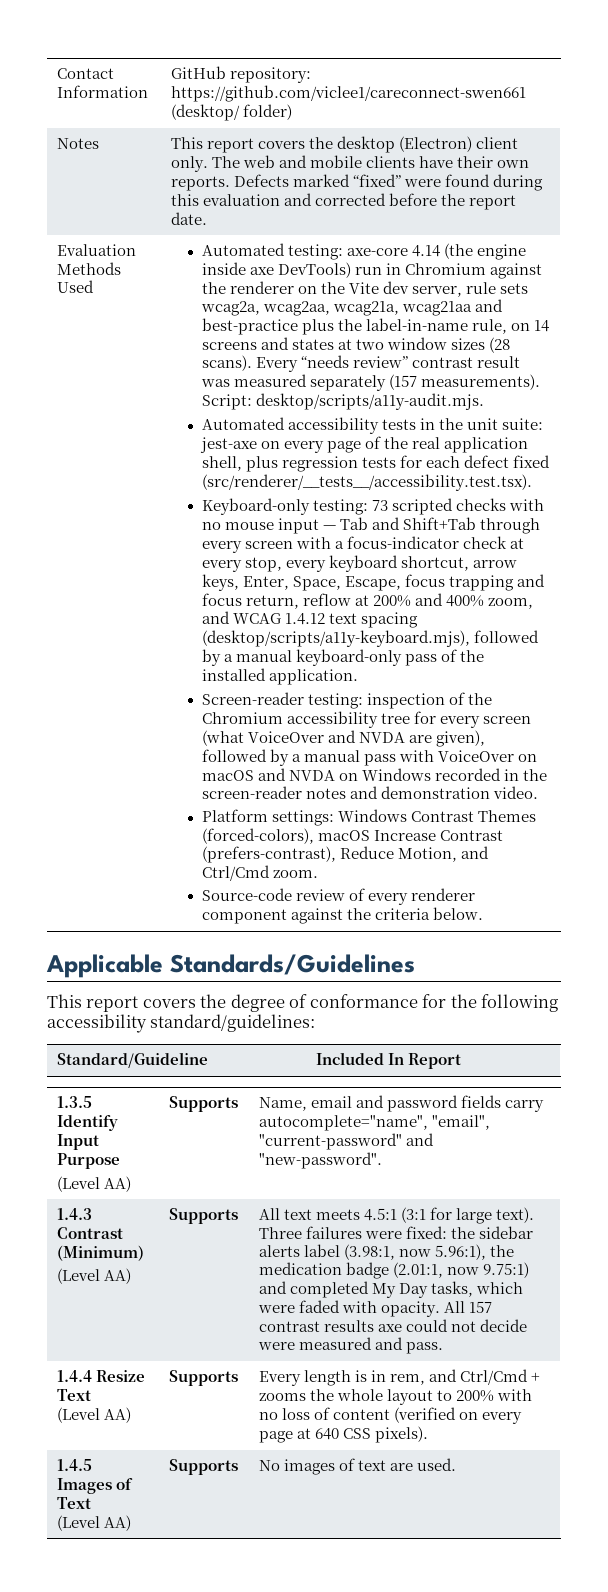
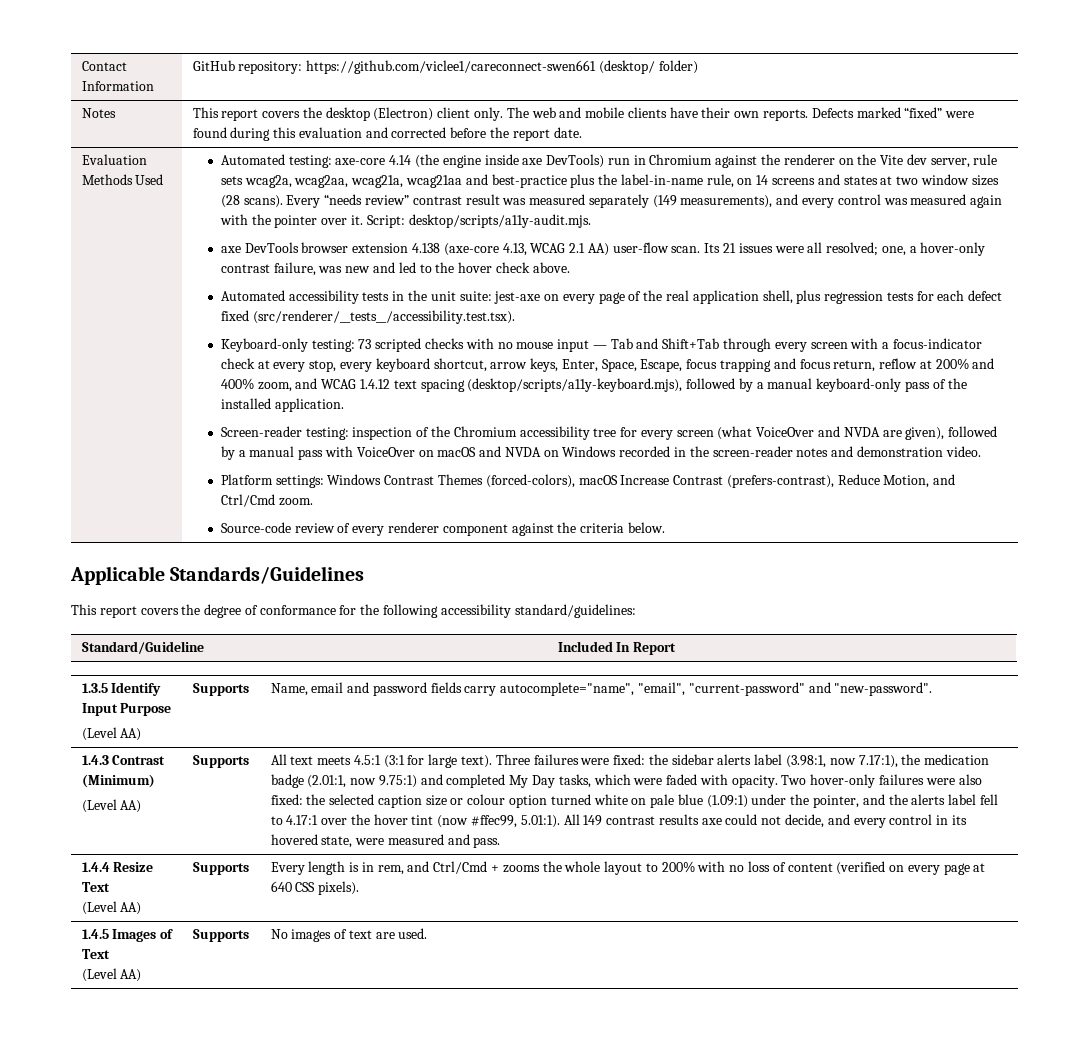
- Every “needs review” contrast result was measured separately (157 measurements). Script: desktop/scripts/a11y-audit.mjs.
+ Every “needs review” contrast result was measured separately (149 measurements), and every control was measured again with the pointer over it. Script: desktop/scripts/a11y-audit.mjs.
+ axe DevTools browser extension 4.138 (axe-core 4.13, WCAG 2.1 AA) user-flow scan. Its 21 issues were all resolved; one, a hover-only contrast failure, was new and led to the hover check above.
- Three failures were fixed: the sidebar alerts label (3.98:1, now 5.96:1), the medication badge (2.01:1, now 9.75:1) and completed My Day tasks, which were faded with opacity.
+ Three failures were fixed: the sidebar alerts label (3.98:1, now 7.17:1), the medication badge (2.01:1, now 9.75:1) and completed My Day tasks, which were faded with opacity.
- All 157 contrast results axe could not decide were measured and pass.
+ Two hover-only failures were also fixed: the selected caption size or colour option turned white on pale blue (1.09:1) under the pointer, and the alerts label fell to 4.17:1 over the hover tint (now #ffec99, 5.01:1). All 149 contrast results axe could not decide, and every control in its hovered state, were measured and pass.

